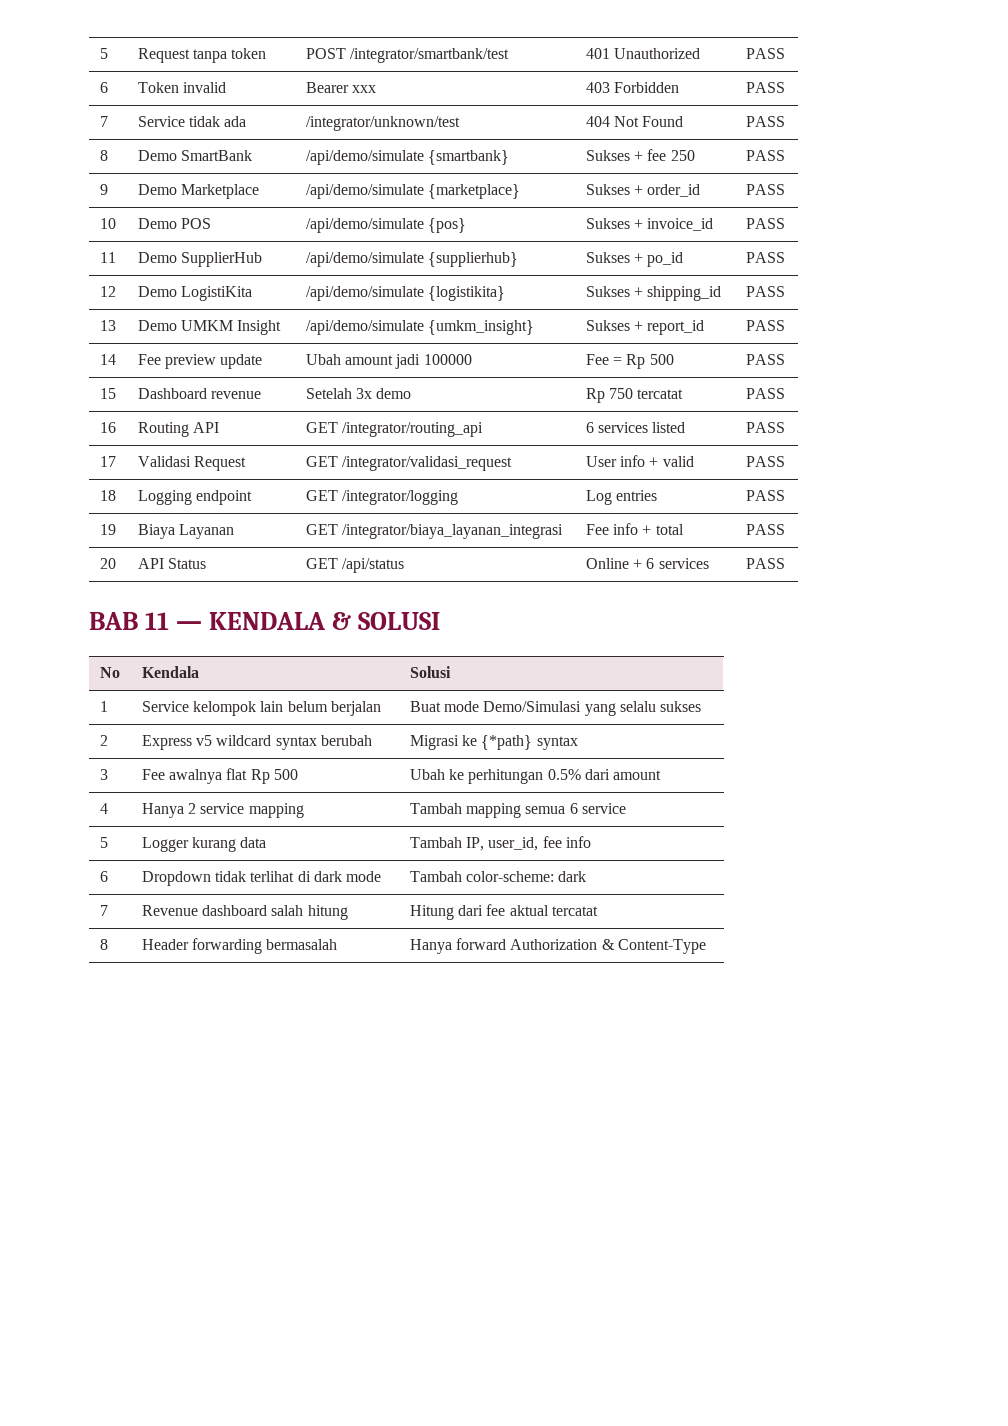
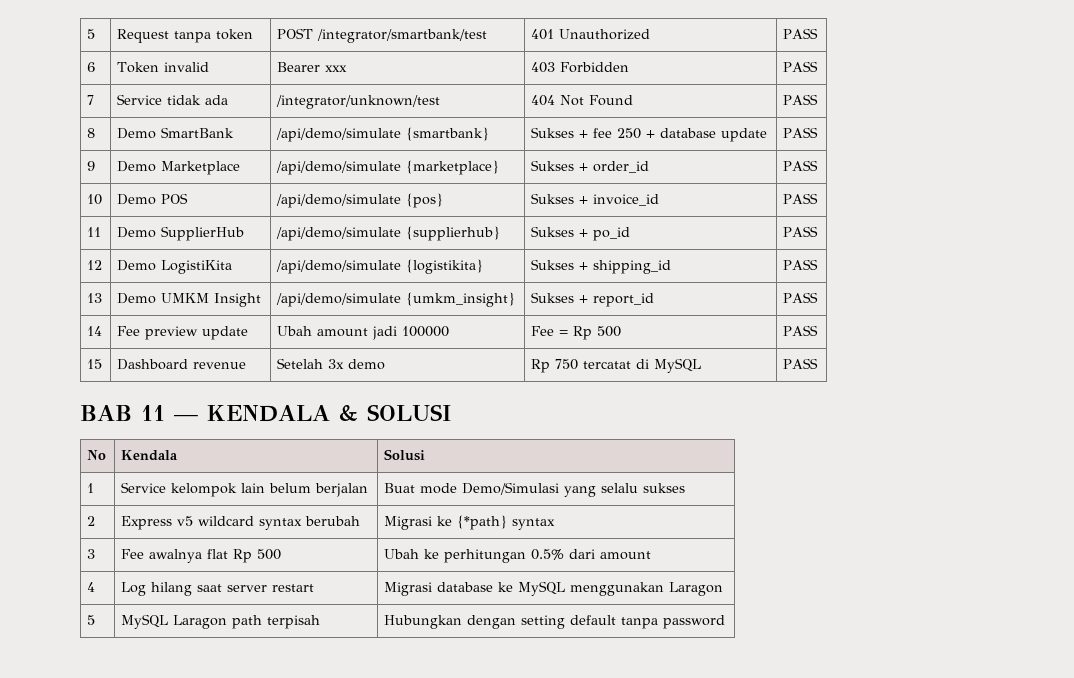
- 8 | Demo SmartBank | /api/demo/simulate {smartbank} | Sukses + fee 250 | PASS
+ 8 | Demo SmartBank | /api/demo/simulate {smartbank} | Sukses + fee 250 + database update | PASS
- 15 | Dashboard revenue | Setelah 3x demo | Rp 750 tercatat | PASS
- 16 | Routing API | GET /integrator/routing_api | 6 services listed | PASS
- 17 | Validasi Request | GET /integrator/validasi_request | User info + valid | PASS
- 18 | Logging endpoint | GET /integrator/logging | Log entries | PASS
- 19 | Biaya Layanan | GET /integrator/biaya_layanan_integrasi | Fee info + total | PASS
- 20 | API Status | GET /api/status | Online + 6 services | PASS
+ 15 | Dashboard revenue | Setelah 3x demo | Rp 750 tercatat di MySQL | PASS
- 4 | Hanya 2 service mapping | Tambah mapping semua 6 service
- 5 | Logger kurang data | Tambah IP, user_id, fee info
- 6 | Dropdown tidak terlihat di dark mode | Tambah color-scheme: dark
- 7 | Revenue dashboard salah hitung | Hitung dari fee aktual tercatat
- 8 | Header forwarding bermasalah | Hanya forward Authorization & Content-Type
+ 4 | Log hilang saat server restart | Migrasi database ke MySQL menggunakan Laragon
+ 5 | MySQL Laragon path terpisah | Hubungkan dengan setting default tanpa password

